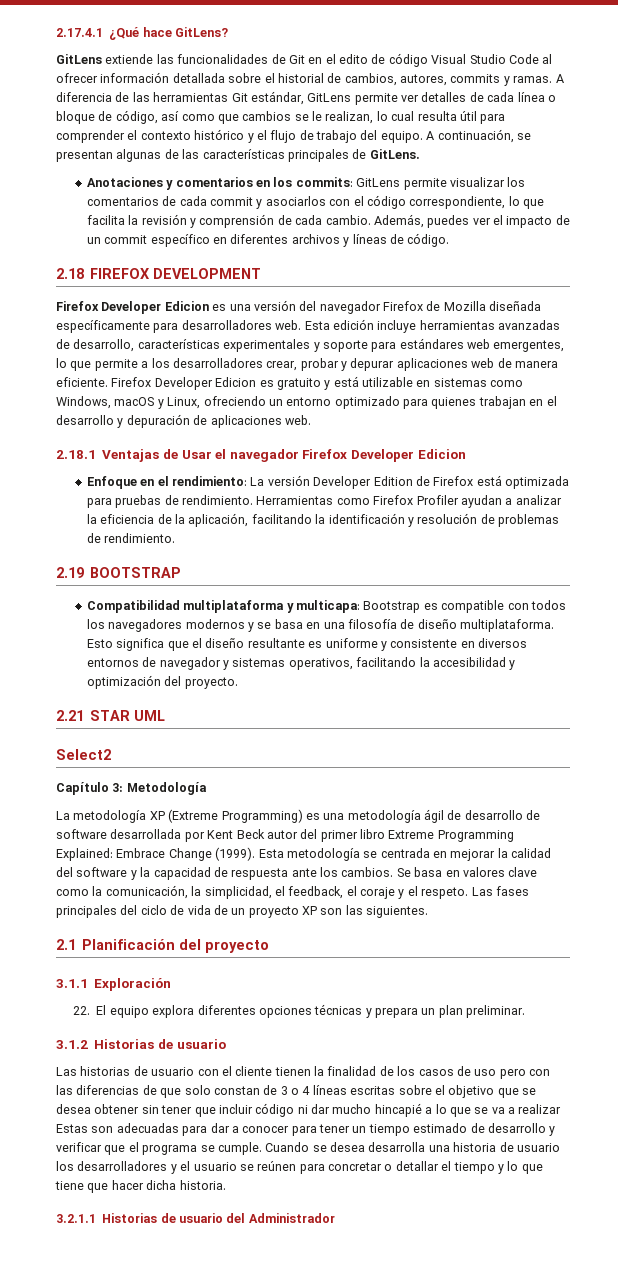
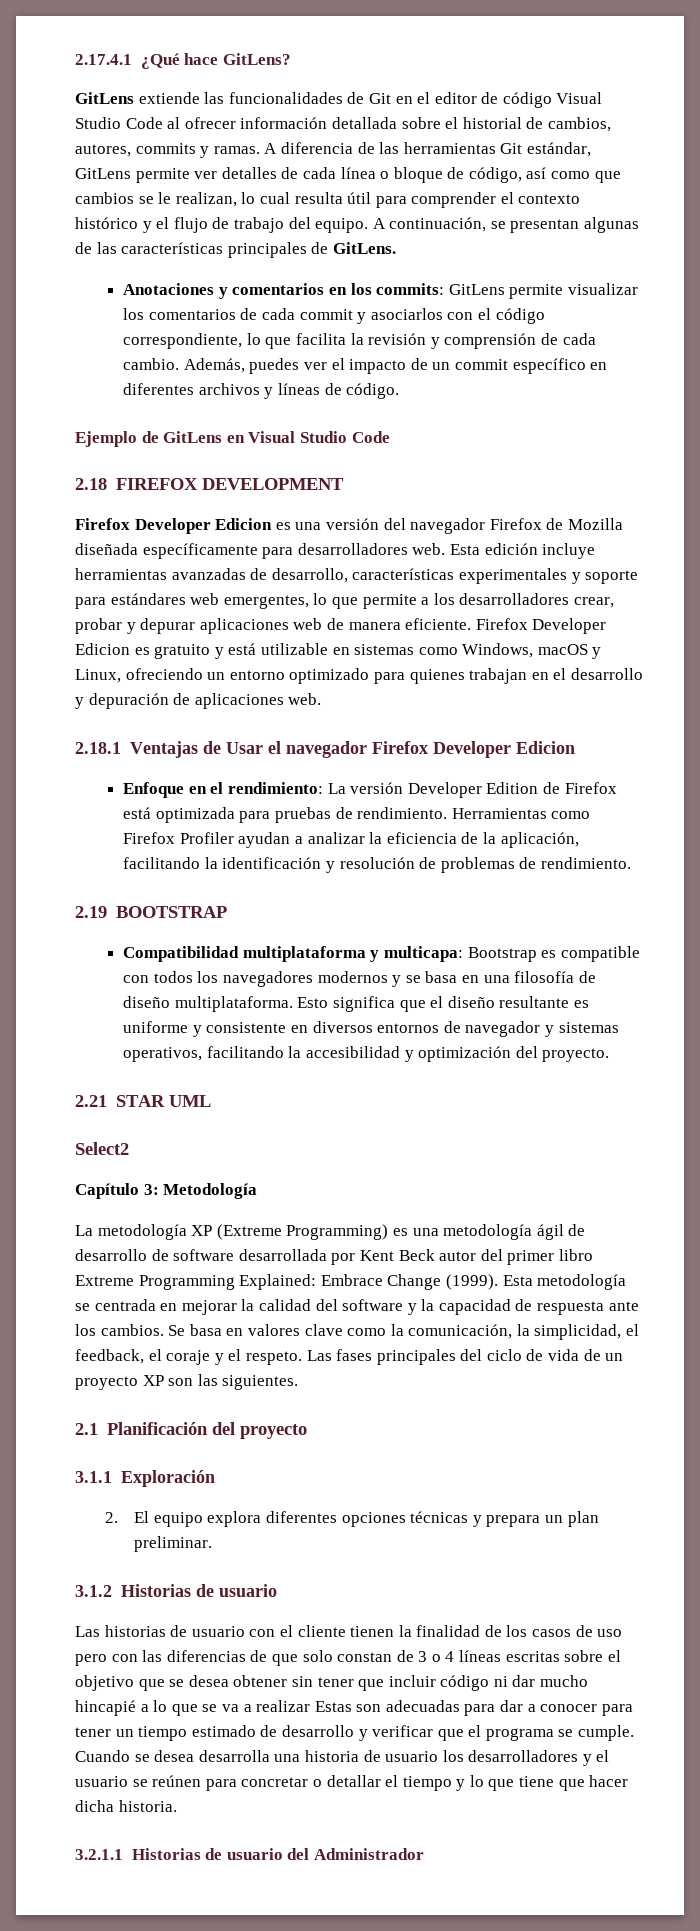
- GitLens extiende las funcionalidades de Git en el edito de código Visual Studio Code al ofrecer información detallada sobre el historial de cambios, autores, commits y ramas.
+ GitLens extiende las funcionalidades de Git en el editor de código Visual Studio Code al ofrecer información detallada sobre el historial de cambios, autores, commits y ramas.
+ Ejemplo de GitLens en Visual Studio Code
- 22. El equipo explora diferentes opciones técnicas y prepara un plan preliminar.
+ 2. El equipo explora diferentes opciones técnicas y prepara un plan preliminar.

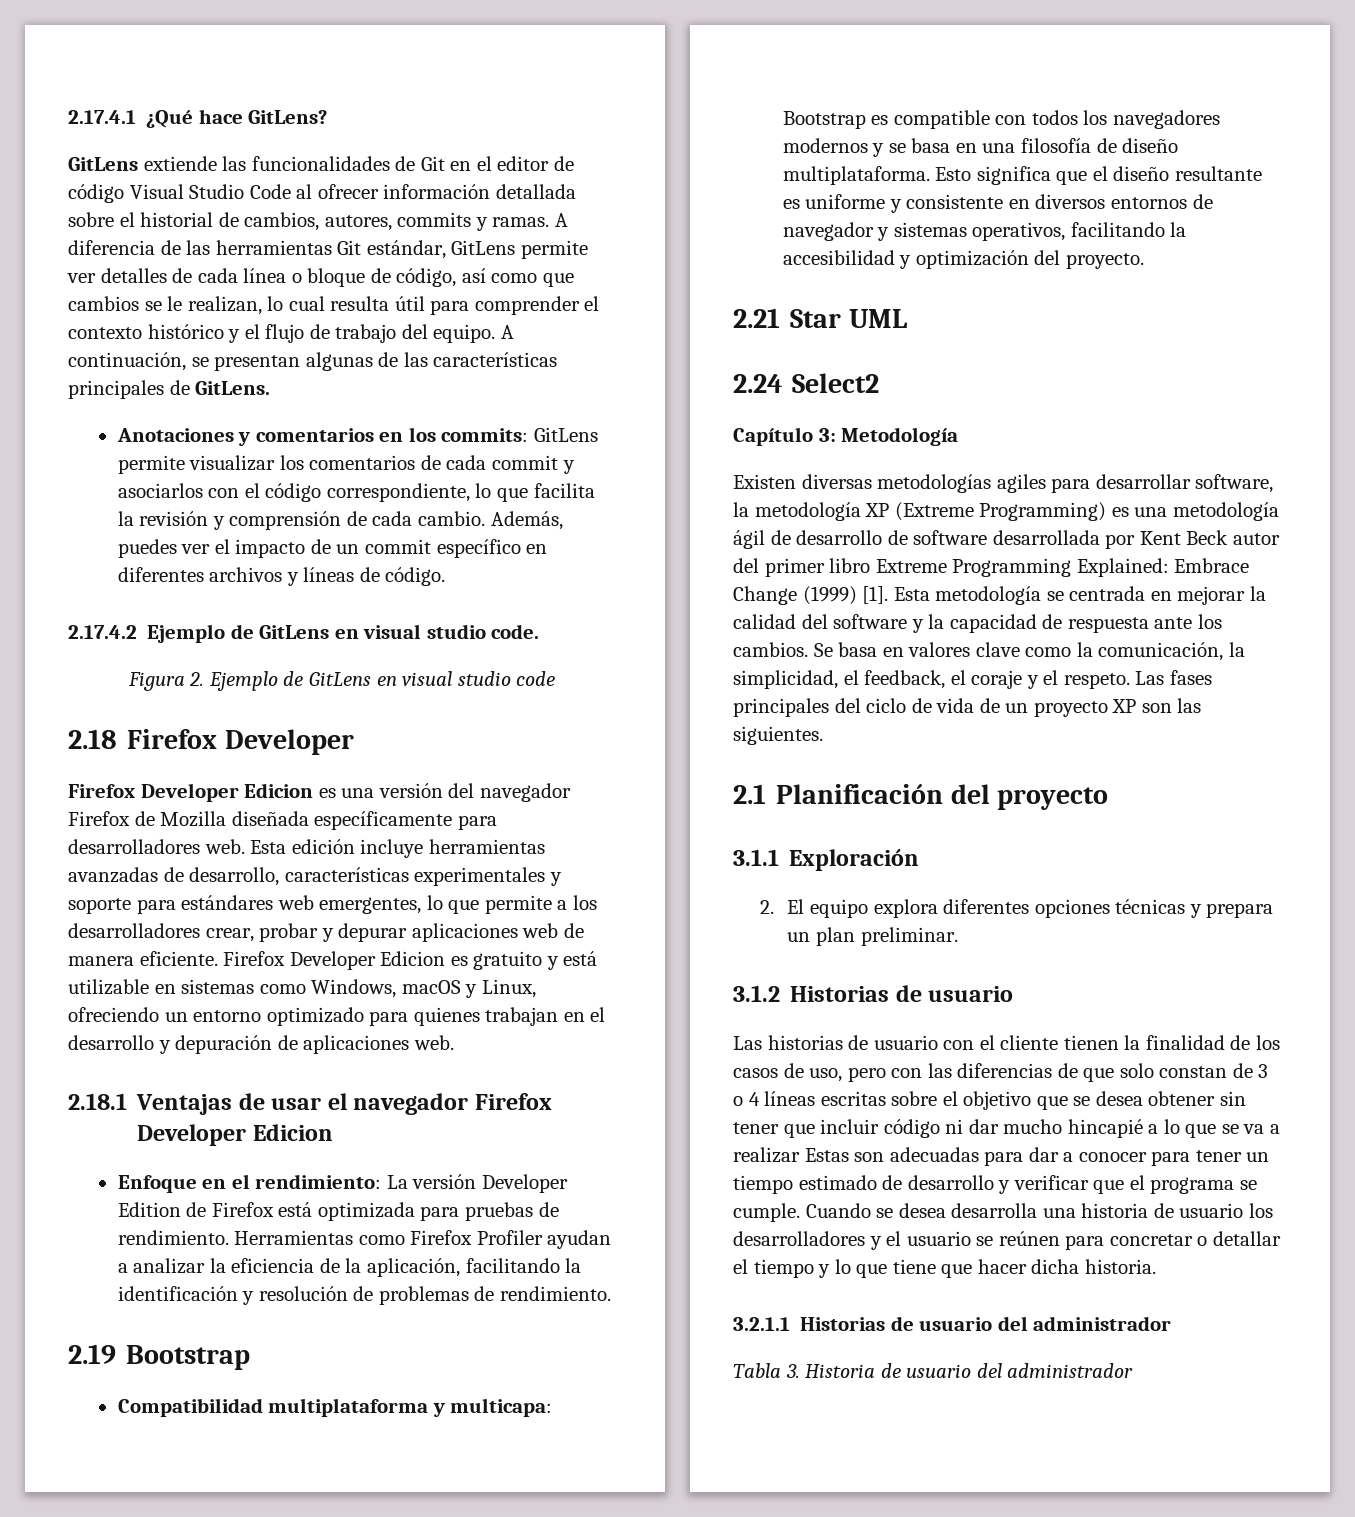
- Ejemplo de GitLens en Visual Studio Code
+ 2.17.4.2 Ejemplo de GitLens en visual studio code.
+ Figura 2. Ejemplo de GitLens en visual studio code
- 2.18 FIREFOX DEVELOPMENT
+ 2.18 Firefox Developer
- 2.18.1 Ventajas de Usar el navegador Firefox Developer Edicion
+ 2.18.1 Ventajas de usar el navegador Firefox Developer Edicion
- 2.19 BOOTSTRAP
+ 2.19 Bootstrap
- 2.21 STAR UML
+ 2.21 Star UML
- Select2
+ 2.24 Select2
- La metodología XP (Extreme Programming) es una metodología ágil de desarrollo de software desarrollada por Kent Beck autor del primer libro Extreme Programming Explained: Embrace Change (1999).
+ Existen diversas metodologías agiles para desarrollar software, la metodología XP (Extreme Programming) es una metodología ágil de desarrollo de software desarrollada por Kent Beck autor del primer libro Extreme Programming Explained: Embrace Change (1999) [1].
- Las historias de usuario con el cliente tienen la finalidad de los casos de uso pero con las diferencias de que solo constan de 3 o 4 líneas escritas sobre el objetivo que se desea obtener sin tener que incluir código ni dar mucho hincapié a lo que se va a realizar Estas son adecuadas para dar a conocer para tener un tiempo estimado de desarrollo y verificar que el programa se cumple.
+ Las historias de usuario con el cliente tienen la finalidad de los casos de uso, pero con las diferencias de que solo constan de 3 o 4 líneas escritas sobre el objetivo que se desea obtener sin tener que incluir código ni dar mucho hincapié a lo que se va a realizar Estas son adecuadas para dar a conocer para tener un tiempo estimado de desarrollo y verificar que el programa se cumple.
- 3.2.1.1 Historias de usuario del Administrador
+ 3.2.1.1 Historias de usuario del administrador
+ Tabla 3. Historia de usuario del administrador

